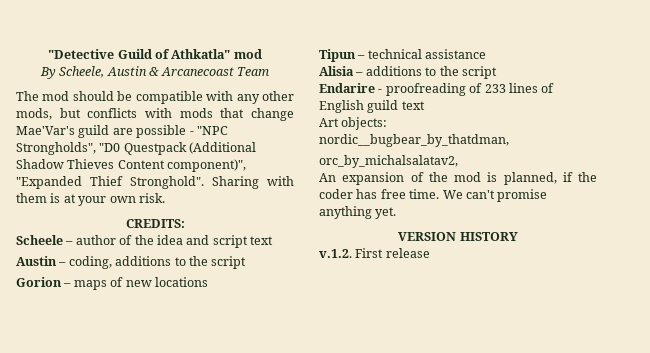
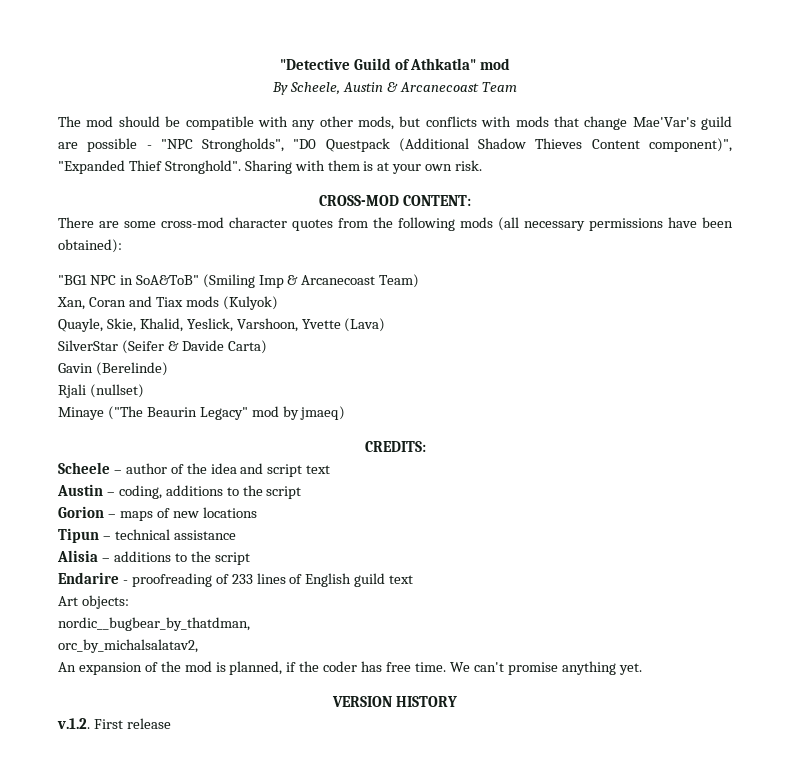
+ CROSS-MOD CONTENT:
+ There are some cross-mod character quotes from the following mods (all necessary permissions have been obtained):
+ "BG1 NPC in SoA&ToB" (Smiling Imp & Arcanecoast Team)
+ Xan, Coran and Tiax mods (Kulyok)
+ Quayle, Skie, Khalid, Yeslick, Varshoon, Yvette (Lava)
+ SilverStar (Seifer & Davide Carta)
+ Gavin (Berelinde)
+ Rjali (nullset)
+ Minaye ("The Beaurin Legacy" mod by jmaeq)

